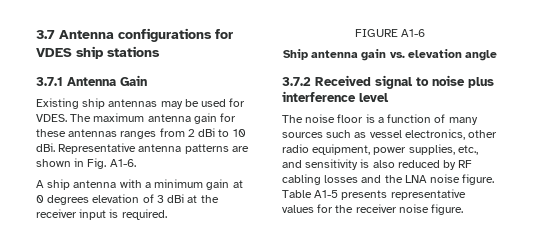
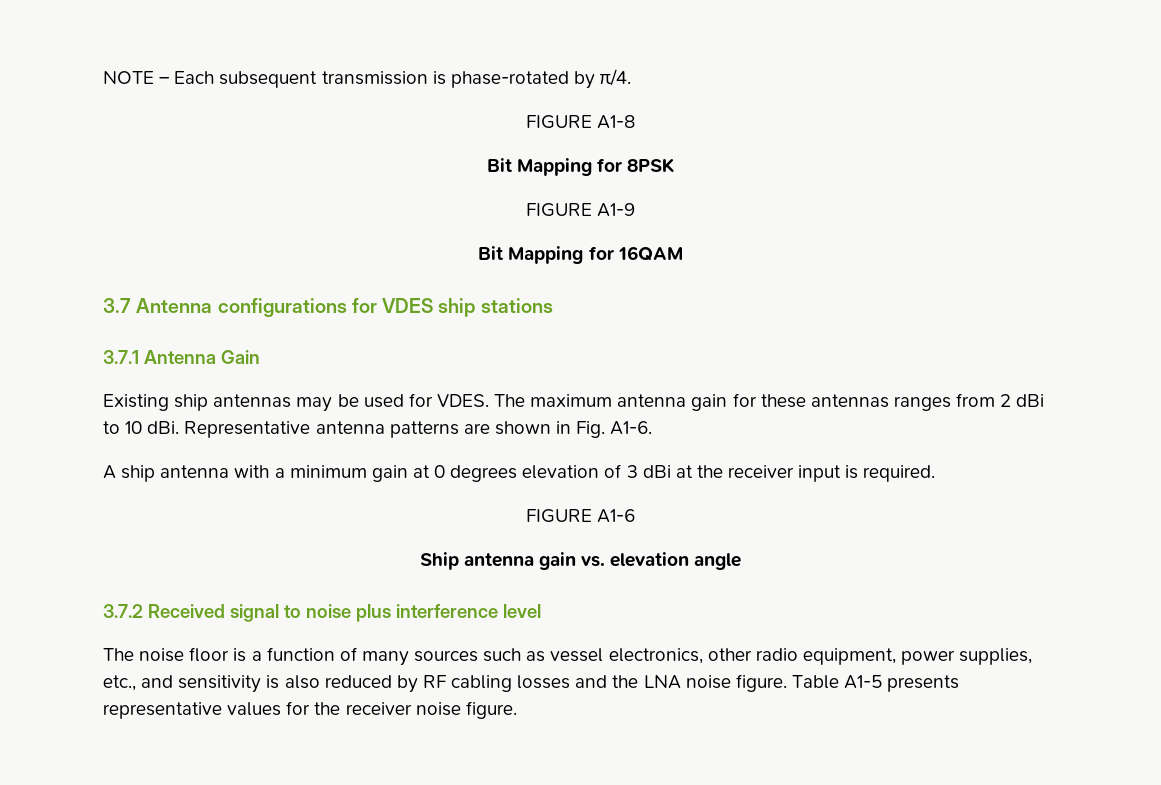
+ NOTE – Each subsequent transmission is phase-rotated by π/4.
+ FIGURE A1-8
+ Bit Mapping for 8PSK
+ FIGURE A1-9
+ Bit Mapping for 16QAM

